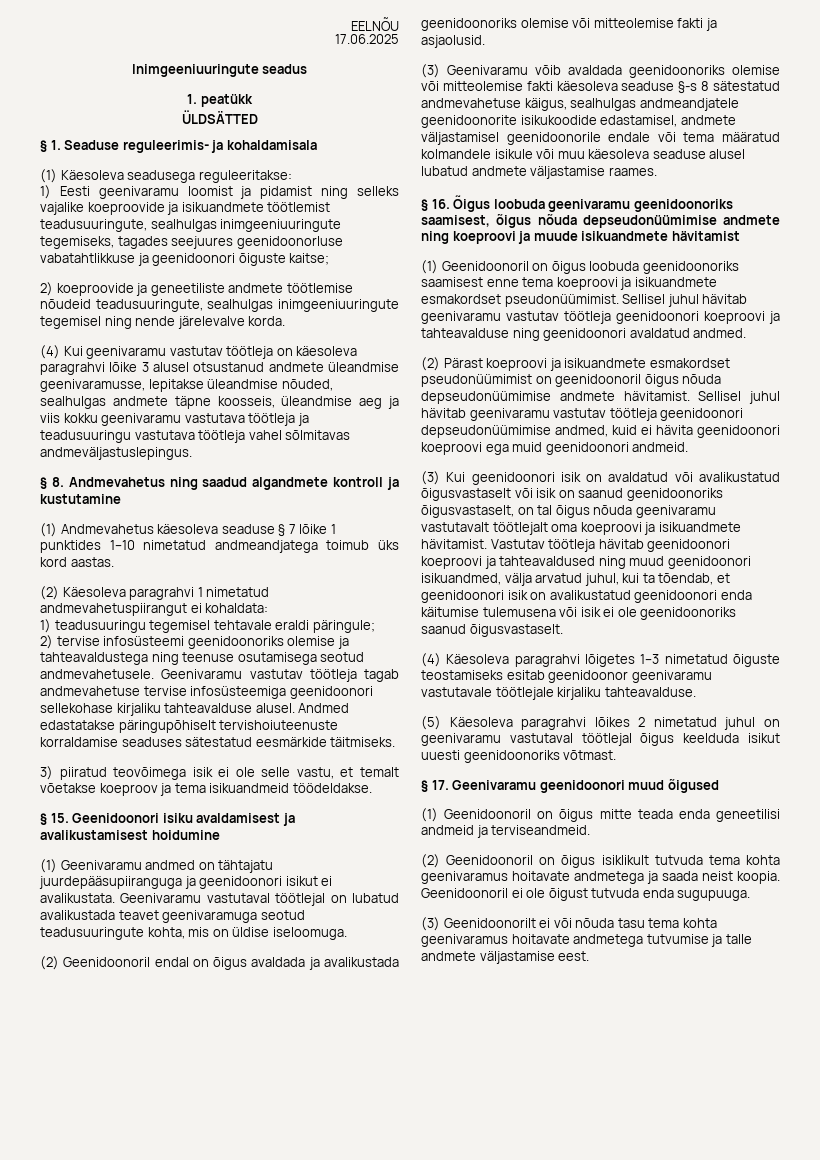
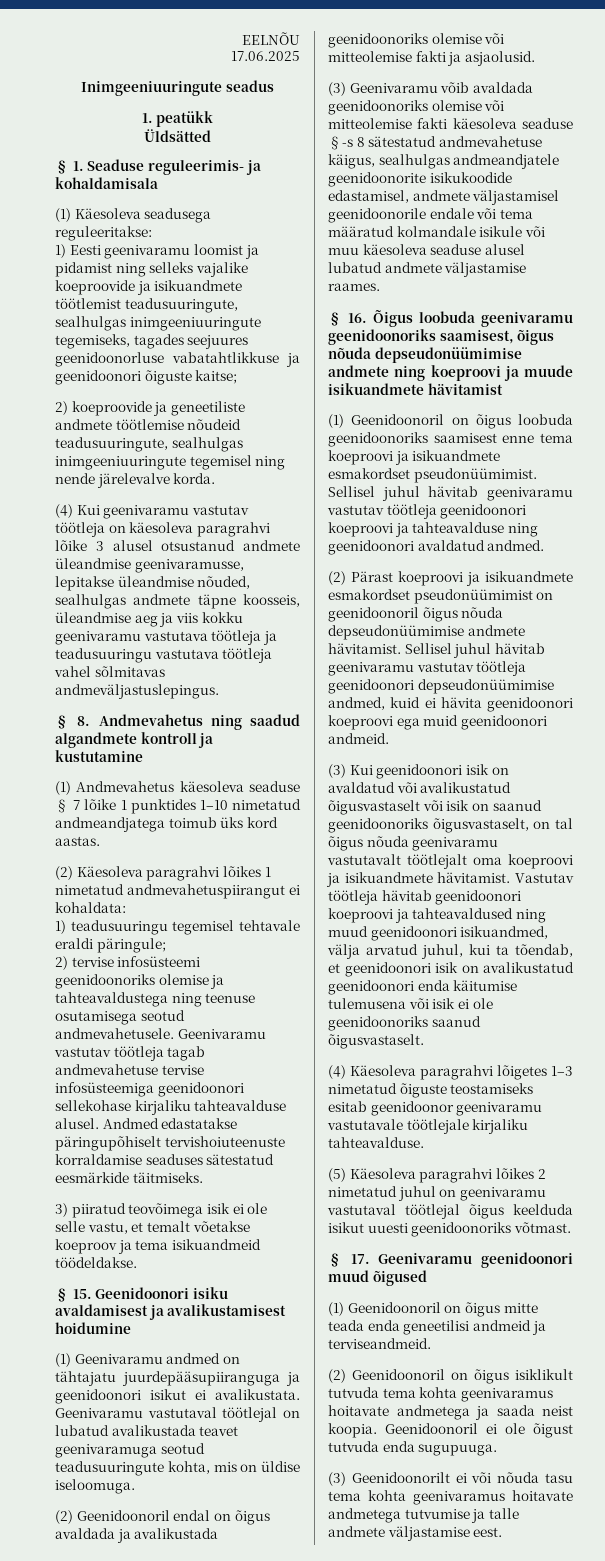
- ÜLDSÄTTED
+ Üldsätted
- (2) Käesoleva paragrahvi 1 nimetatud andmevahetuspiirangut ei kohaldata:
+ (2) Käesoleva paragrahvi lõikes 1 nimetatud andmevahetuspiirangut ei kohaldata:
- (3) Geenivaramu võib avaldada geenidoonoriks olemise või mitteolemise fakti käesoleva seaduse §-s 8 sätestatud andmevahetuse käigus, sealhulgas andmeandjatele geenidoonorite isikukoodide edastamisel, andmete väljastamisel geenidoonorile endale või tema määratud kolmandele isikule või muu käesoleva seaduse alusel lubatud andmete väljastamise raames.
+ (3) Geenivaramu võib avaldada geenidoonoriks olemise või mitteolemise fakti käesoleva seaduse §-s 8 sätestatud andmevahetuse käigus, sealhulgas andmeandjatele geenidoonorite isikukoodide edastamisel, andmete väljastamisel geenidoonorile endale või tema määratud kolmandale isikule või muu käesoleva seaduse alusel lubatud andmete väljastamise raames.

